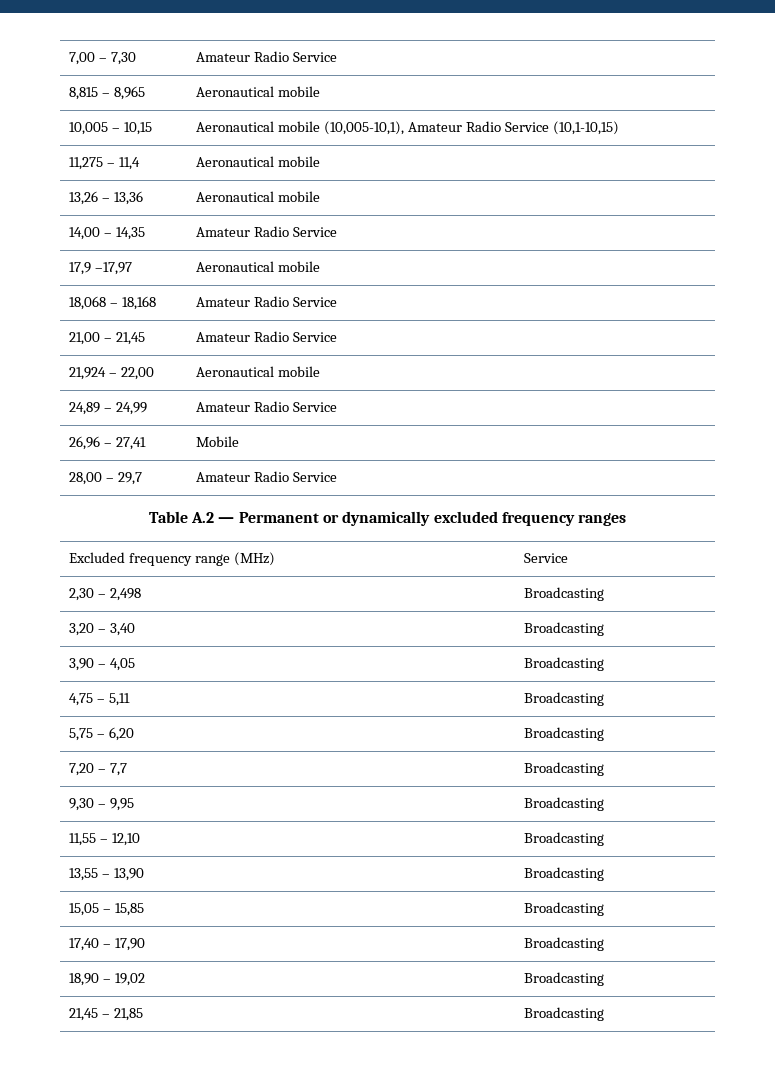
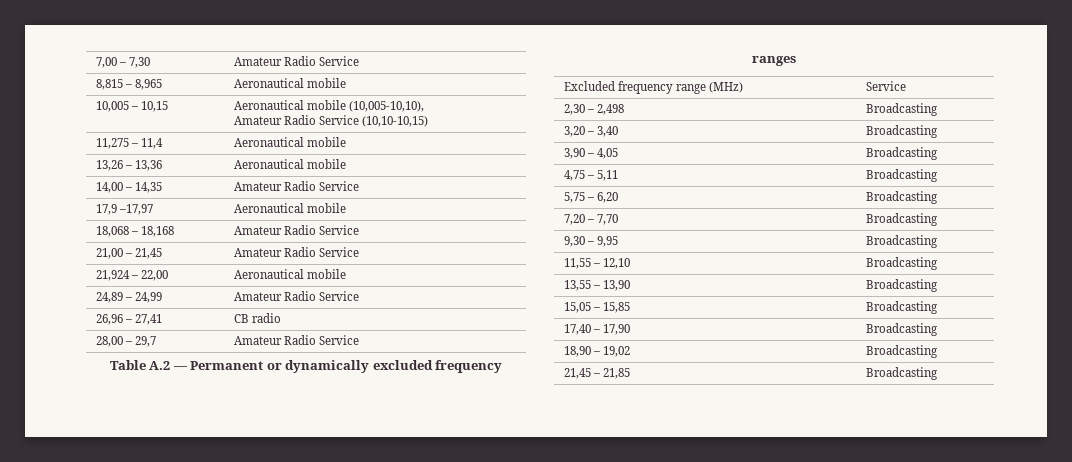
- 10,005 – 10,15 | Aeronautical mobile (10,005-10,1), Amateur Radio Service (10,1-10,15)
+ 10,005 – 10,15 | Aeronautical mobile (10,005-10,10),
+ Amateur Radio Service (10,10-10,15)
- 26,96 – 27,41 | Mobile
+ 26,96 – 27,41 | CB radio
- 7,20 – 7,7 | Broadcasting
+ 7,20 – 7,70 | Broadcasting

